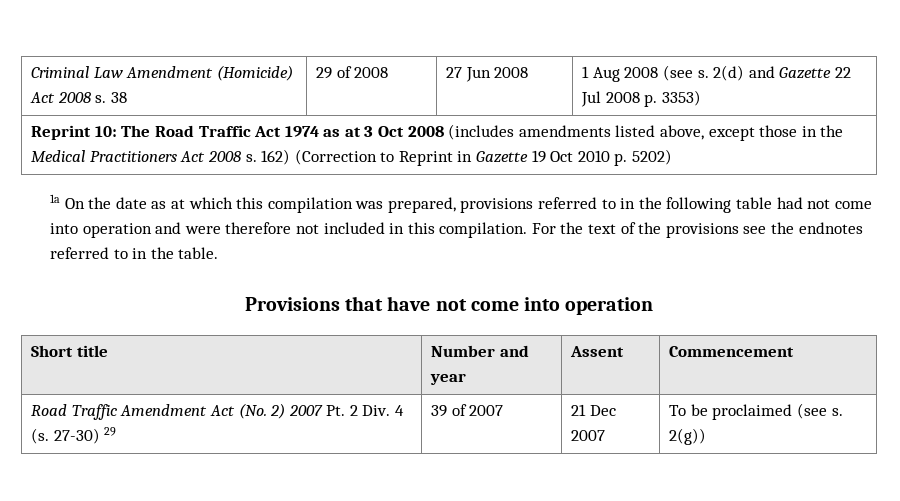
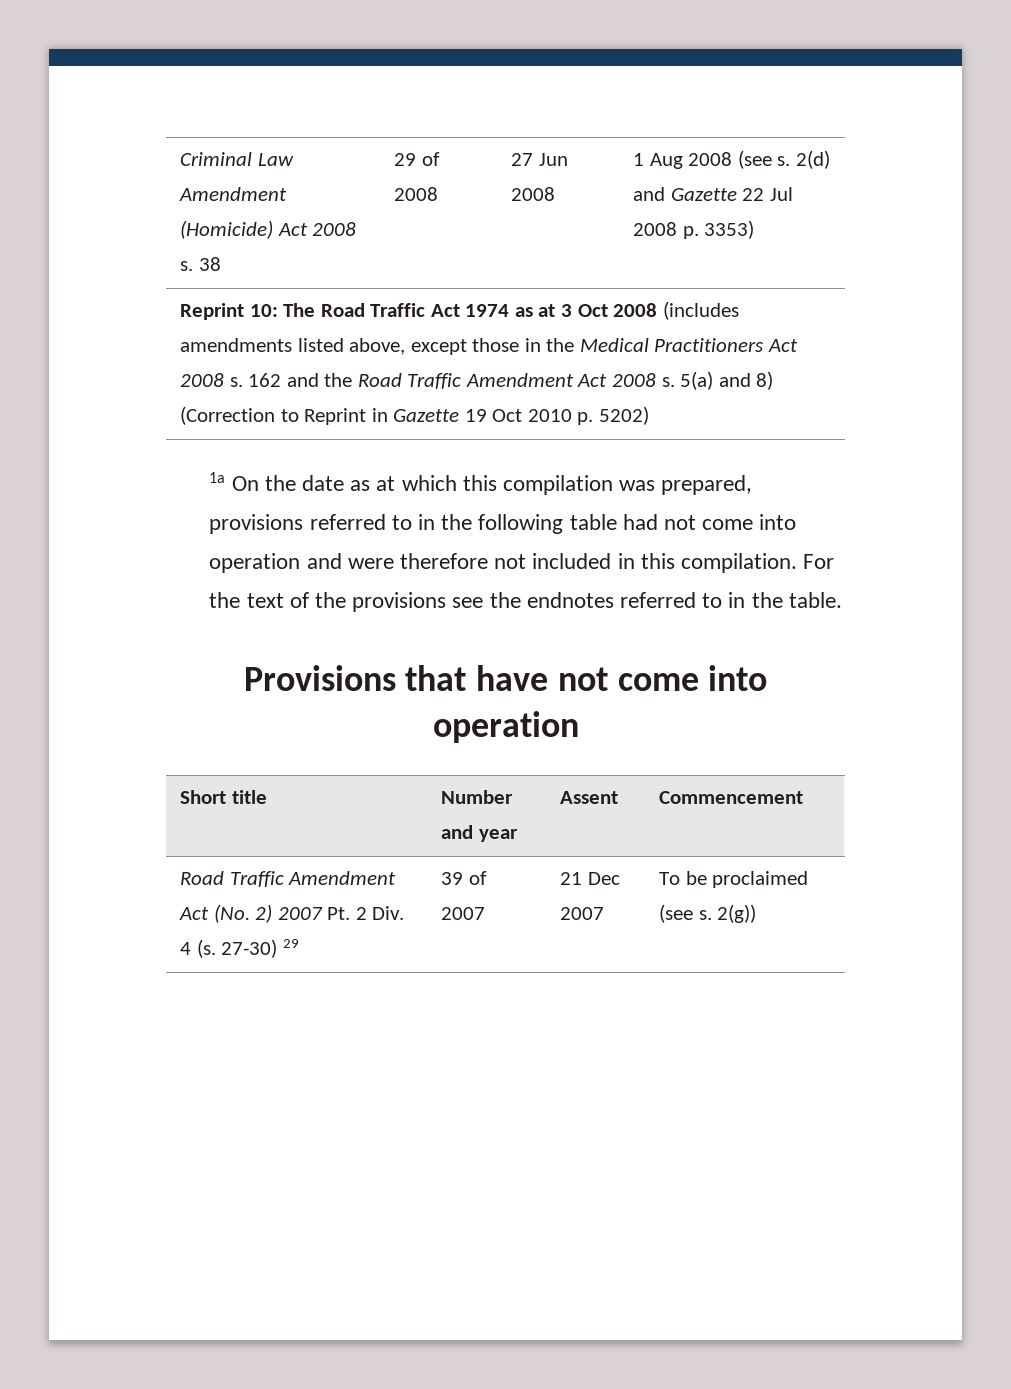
- 162) (Correction to Reprint in Gazette 19 Oct 2010 p. 5202)
+ 162 and the Road Traffic Amendment Act 2008 s. 5(a) and 8) (Correction to Reprint in Gazette 19 Oct 2010 p. 5202)

